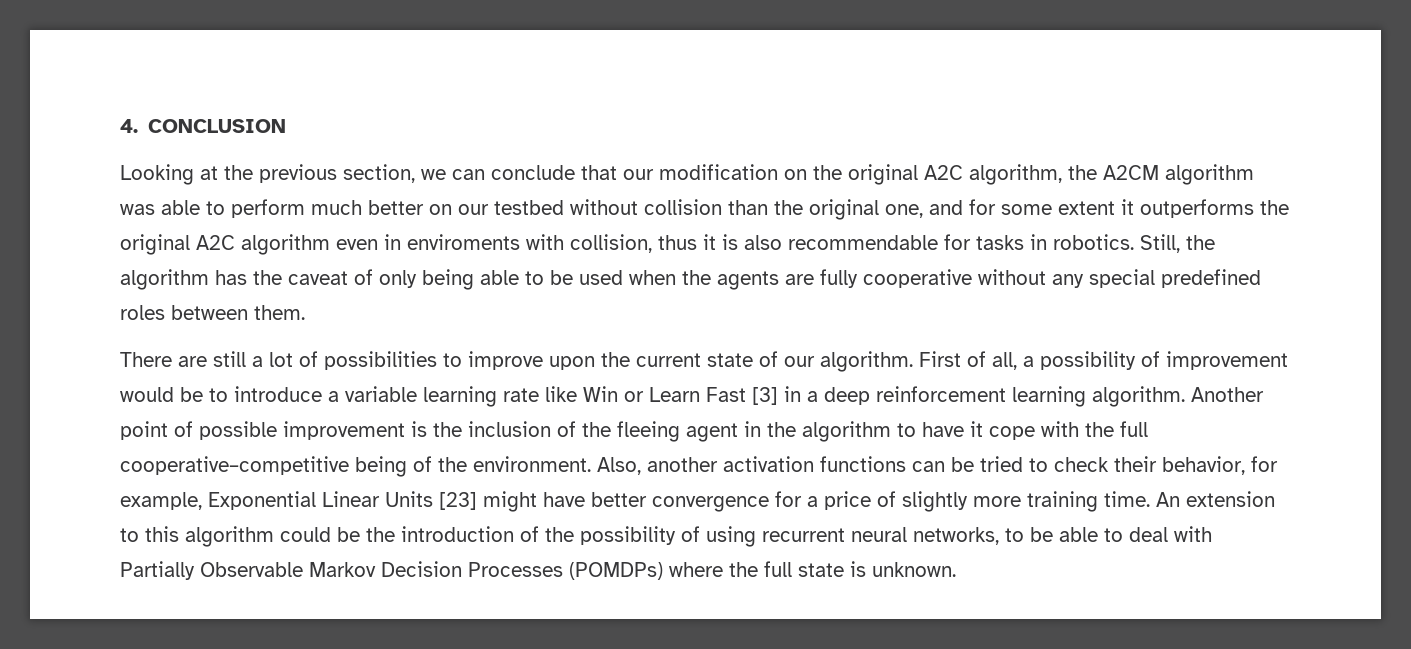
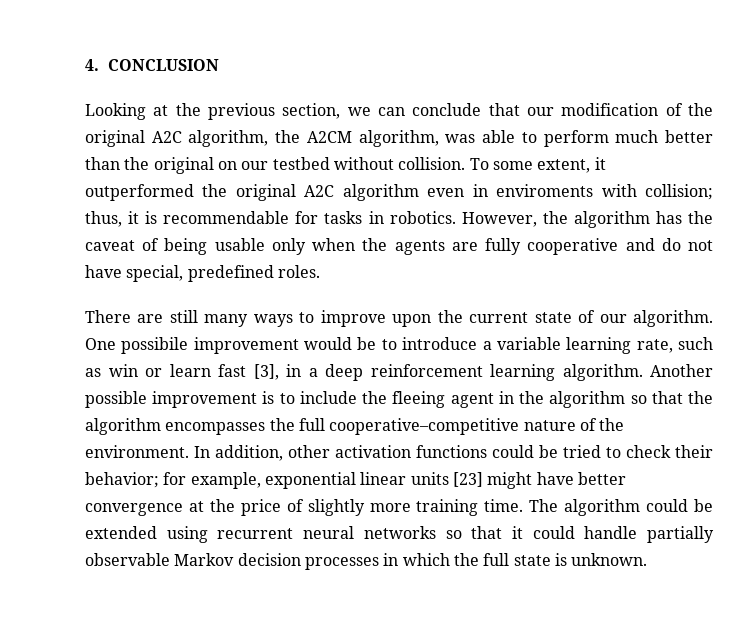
- Looking at the previous section, we can conclude that our modification on the original A2C algorithm, the A2CM algorithm was able to perform much better on our testbed without collision than the original one, and for some extent it outperforms the original A2C algorithm even in enviroments with collision, thus it is also recommendable for tasks in robotics.
+ Looking at the previous section, we can conclude that our modification of the original A2C algorithm, the A2CM algorithm, was able to perform much better than the original on our testbed without collision. To some extent, it outperformed the original A2C algorithm even in enviroments with collision; thus, it is recommendable for tasks in robotics.
- Still, the algorithm has the caveat of only being able to be used when the agents are fully cooperative without any special predefined roles between them.
+ However, the algorithm has the caveat of being usable only when the agents are fully cooperative and do not have special, predefined roles.
- There are still a lot of possibilities to improve upon the current state of our algorithm.
+ There are still many ways to improve upon the current state of our algorithm.
- First of all, a possibility of improvement would be to introduce a variable learning rate like Win or Learn Fast [3] in a deep reinforcement learning algorithm.
+ One possibile improvement would be to introduce a variable learning rate, such as win or learn fast [3], in a deep reinforcement learning algorithm.
- Another point of possible improvement is the inclusion of the fleeing agent in the algorithm to have it cope with the full cooperative–competitive being of the environment.
+ Another possible improvement is to include the fleeing agent in the algorithm so that the algorithm encompasses the full cooperative–competitive nature of the environment.
- Also, another activation functions can be tried to check their behavior, for example, Exponential Linear Units [23] might have better convergence for a price of slightly more training time.
+ In addition, other activation functions could be tried to check their behavior; for example, exponential linear units [23] might have better convergence at the price of slightly more training time.
- An extension to this algorithm could be the introduction of the possibility of using recurrent neural networks, to be able to deal with Partially Observable Markov Decision Processes (POMDPs) where the full state is unknown.
+ The algorithm could be extended using recurrent neural networks so that it could handle partially observable Markov decision processes in which the full state is unknown.

